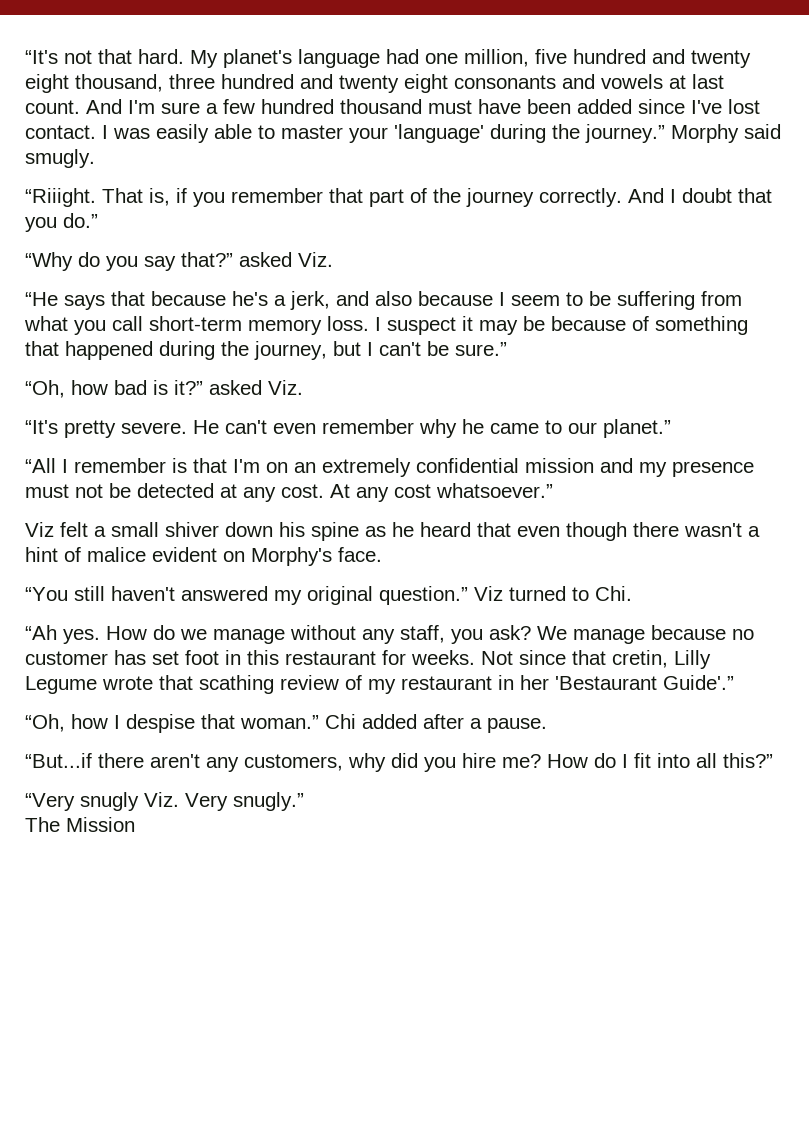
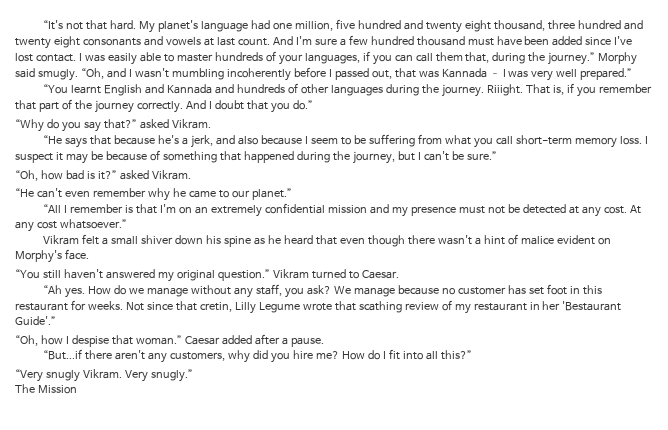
- I was easily able to master your 'language' during the journey.”
+ I was easily able to master hundreds of your languages, if you can call them that, during the journey.”
- Morphy said smugly.
- “Riiight.
+ Morphy said smugly. “Oh, and I wasn't mumbling incoherently before I passed out, that was Kannada – I was very well prepared.”
+ “You learnt English and Kannada and hundreds of other languages during the journey. Riiight.
- “Why do you say that?” asked Viz.
+ “Why do you say that?” asked Vikram.
- “Oh, how bad is it?” asked Viz.
- “It's pretty severe. He can't even remember why he came to our planet.”
+ “Oh, how bad is it?” asked Vikram.
+ “He can't even remember why he came to our planet.”
- Viz felt a small shiver down his spine as he heard that even though there wasn't a hint of malice evident on Morphy's face.
+ Vikram felt a small shiver down his spine as he heard that even though there wasn't a hint of malice evident on Morphy's face.
- Viz turned to Chi.
+ Vikram turned to Caesar.
- Chi added after a pause.
+ Caesar added after a pause.
- “Very snugly Viz. Very snugly.”
+ “Very snugly Vikram. Very snugly.”

